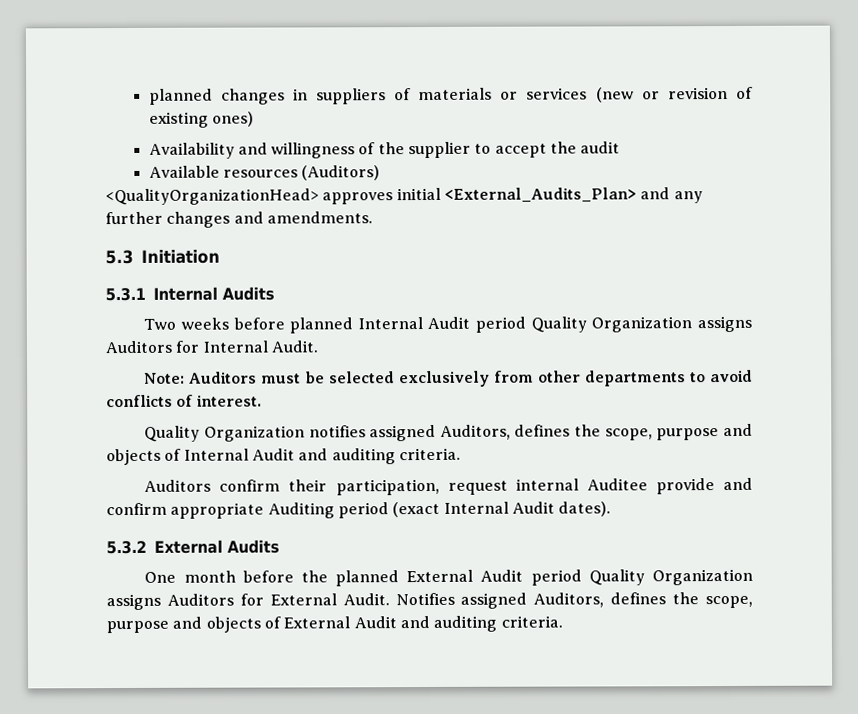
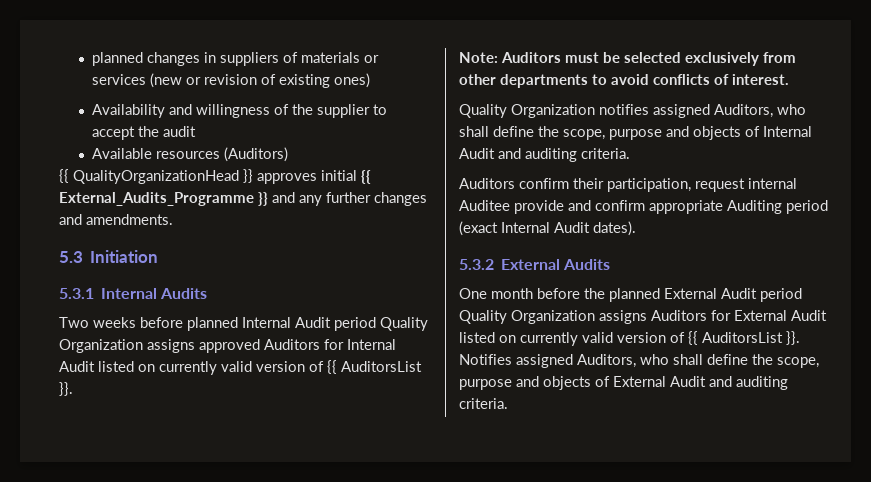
- <QualityOrganizationHead> approves initial <External_Audits_Plan> and any further changes and amendments.
+ {{ QualityOrganizationHead }} approves initial {{ External_Audits_Programme }} and any further changes and amendments.
- Two weeks before planned Internal Audit period Quality Organization assigns Auditors for Internal Audit.
+ Two weeks before planned Internal Audit period Quality Organization assigns approved Auditors for Internal Audit listed on currently valid version of {{ AuditorsList }}.
- Quality Organization notifies assigned Auditors, defines the scope, purpose and objects of Internal Audit and auditing criteria.
+ Quality Organization notifies assigned Auditors, who shall define the scope, purpose and objects of Internal Audit and auditing criteria.
- One month before the planned External Audit period Quality Organization assigns Auditors for External Audit. Notifies assigned Auditors, defines the scope, purpose and objects of External Audit and auditing criteria.
+ One month before the planned External Audit period Quality Organization assigns Auditors for External Audit listed on currently valid version of {{ AuditorsList }}. Notifies assigned Auditors, who shall define the scope, purpose and objects of External Audit and auditing criteria.

